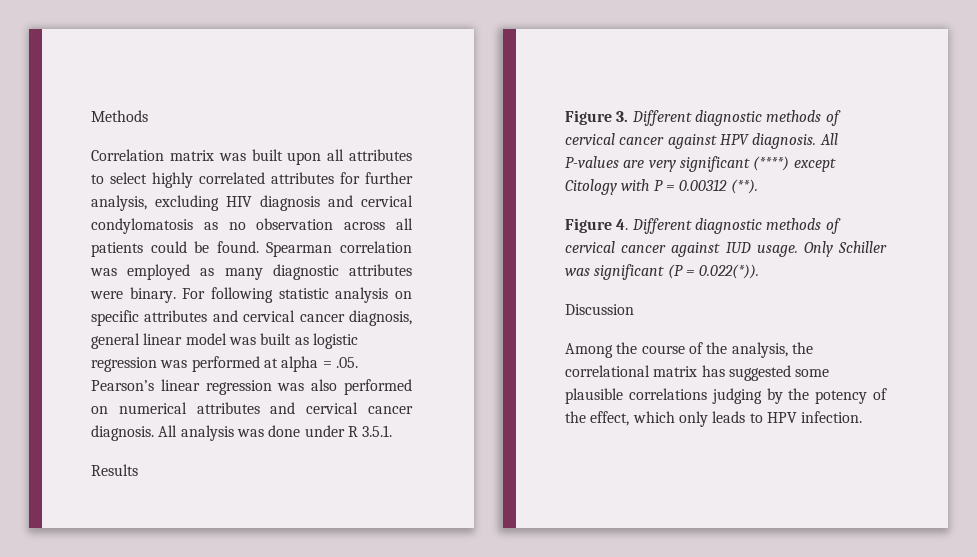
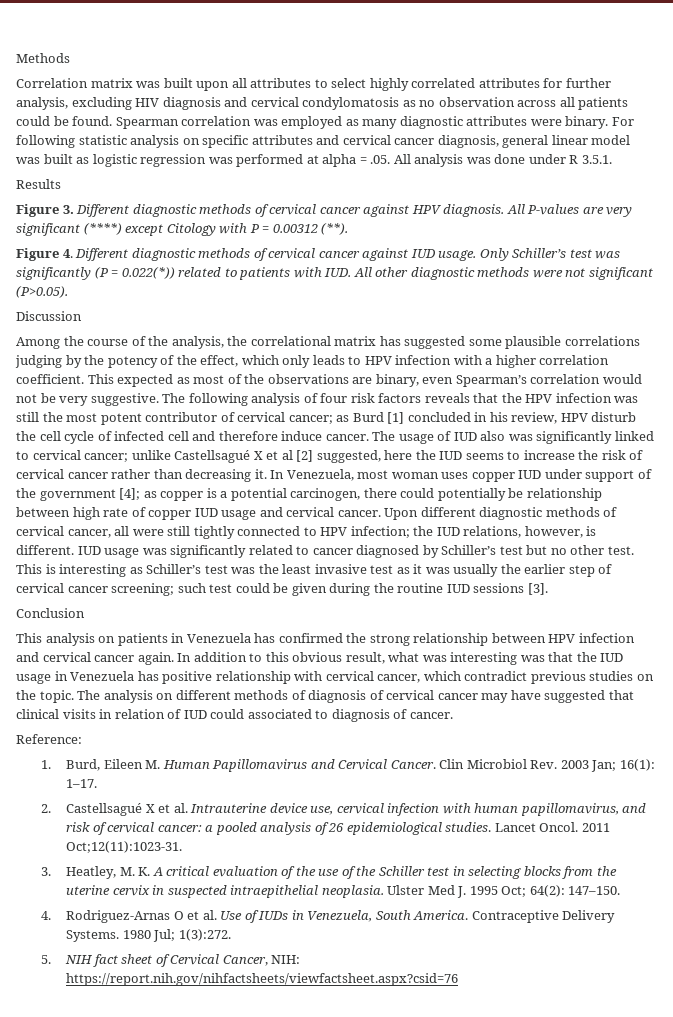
- For following statistic analysis on specific attributes and cervical cancer diagnosis, general linear model was built as logistic regression was performed at alpha = .05. Pearson’s linear regression was also performed on numerical attributes and cervical cancer diagnosis. All analysis was done under R 3.5.1.
+ For following statistic analysis on specific attributes and cervical cancer diagnosis, general linear model was built as logistic regression was performed at alpha = .05. All analysis was done under R 3.5.1.
- Only Schiller was significant (P = 0.022(*)).
+ Only Schiller’s test was significantly (P = 0.022(*)) related to patients with IUD. All other diagnostic methods were not significant (P>0.05).
- Among the course of the analysis, the correlational matrix has suggested some plausible correlations judging by the potency of the effect, which only leads to HPV infection.
+ Among the course of the analysis, the correlational matrix has suggested some plausible correlations judging by the potency of the effect, which only leads to HPV infection with a higher correlation coefficient. This expected as most of the observations are binary, even Spearman’s correlation would not be very suggestive. The following analysis of four risk factors reveals that the HPV infection was still the most potent contributor of cervical cancer; as Burd [1] concluded in his review, HPV disturb the cell cycle of infected cell and therefore induce cancer. The usage of IUD also was significantly linked to cervical cancer; unlike Castellsagué X et al [2] suggested, here the IUD seems to increase the risk of cervical cancer rather than decreasing it. In Venezuela, most woman uses copper IUD under support of the government [4]; as copper is a potential carcinogen, there could potentially be relationship between high rate of copper IUD usage and cervical cancer. Upon different diagnostic methods of cervical cancer, all were still tightly connected to HPV infection; the IUD relations, however, is different. IUD usage was significantly related to cancer diagnosed by Schiller’s test but no other test. This is interesting as Schiller’s test was the least invasive test as it was usually the earlier step of cervical cancer screening; such test could be given during the routine IUD sessions [3].
+ Conclusion
+ This analysis on patients in Venezuela has confirmed the strong relationship between HPV infection and cervical cancer again. In addition to this obvious result, what was interesting was that the IUD usage in Venezuela has positive relationship with cervical cancer, which contradict previous studies on the topic. The analysis on different methods of diagnosis of cervical cancer may have suggested that clinical visits in relation of IUD could associated to diagnosis of cancer.
+ Reference:
+ 1. Burd, Eileen M. Human Papillomavirus and Cervical Cancer. Clin Microbiol Rev. 2003 Jan; 16(1): 1–17.
+ 2. Castellsagué X et al. Intrauterine device use, cervical infection with human papillomavirus, and risk of cervical cancer: a pooled analysis of 26 epidemiological studies. Lancet Oncol. 2011 Oct;12(11):1023-31.
+ 3. Heatley, M. K. A critical evaluation of the use of the Schiller test in selecting blocks from the uterine cervix in suspected intraepithelial neoplasia. Ulster Med J. 1995 Oct; 64(2): 147–150.
+ 4. Rodriguez-Arnas O et al. Use of IUDs in Venezuela, South America. Contraceptive Delivery Systems. 1980 Jul; 1(3):272.
+ 5. NIH fact sheet of Cervical Cancer, NIH: https://report.nih.gov/nihfactsheets/viewfactsheet.aspx?csid=76

